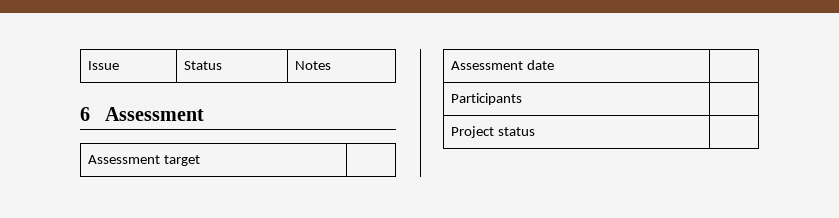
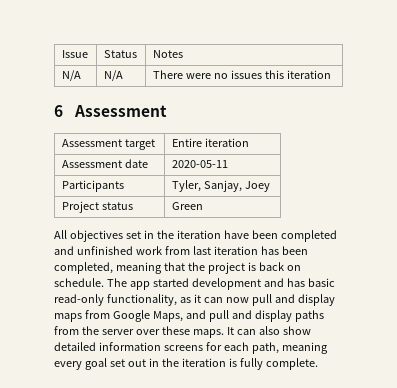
+ N/A | N/A | There were no issues this iteration
- Assessment target |
+ Assessment target | Entire iteration
- Assessment date |
+ Assessment date | 2020-05-11
- Participants |
+ Participants | Tyler, Sanjay, Joey
- Project status |
+ Project status | Green
+ All objectives set in the iteration have been completed and unfinished work from last iteration has been completed, meaning that the project is back on schedule. The app started development and has basic read-only functionality, as it can now pull and display maps from Google Maps, and pull and display paths from the server over these maps. It can also show detailed information screens for each path, meaning every goal set out in the iteration is fully complete.

